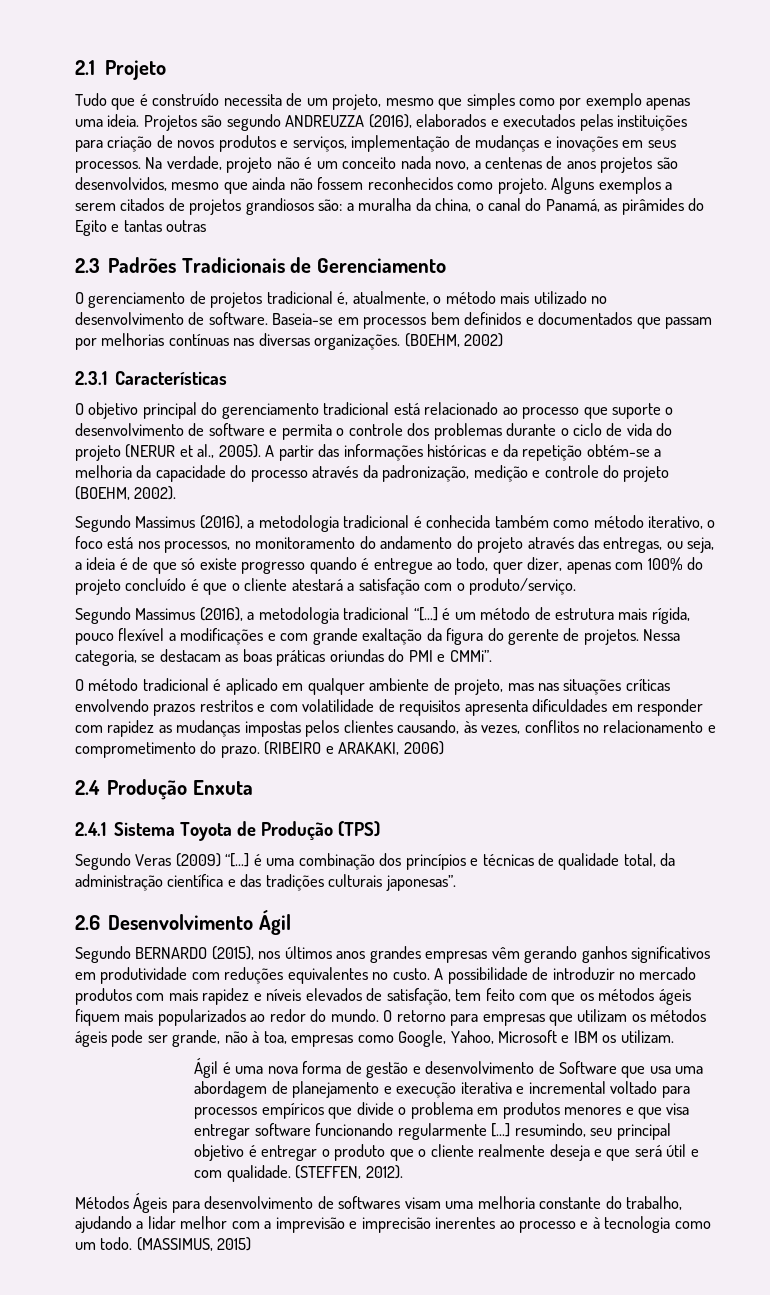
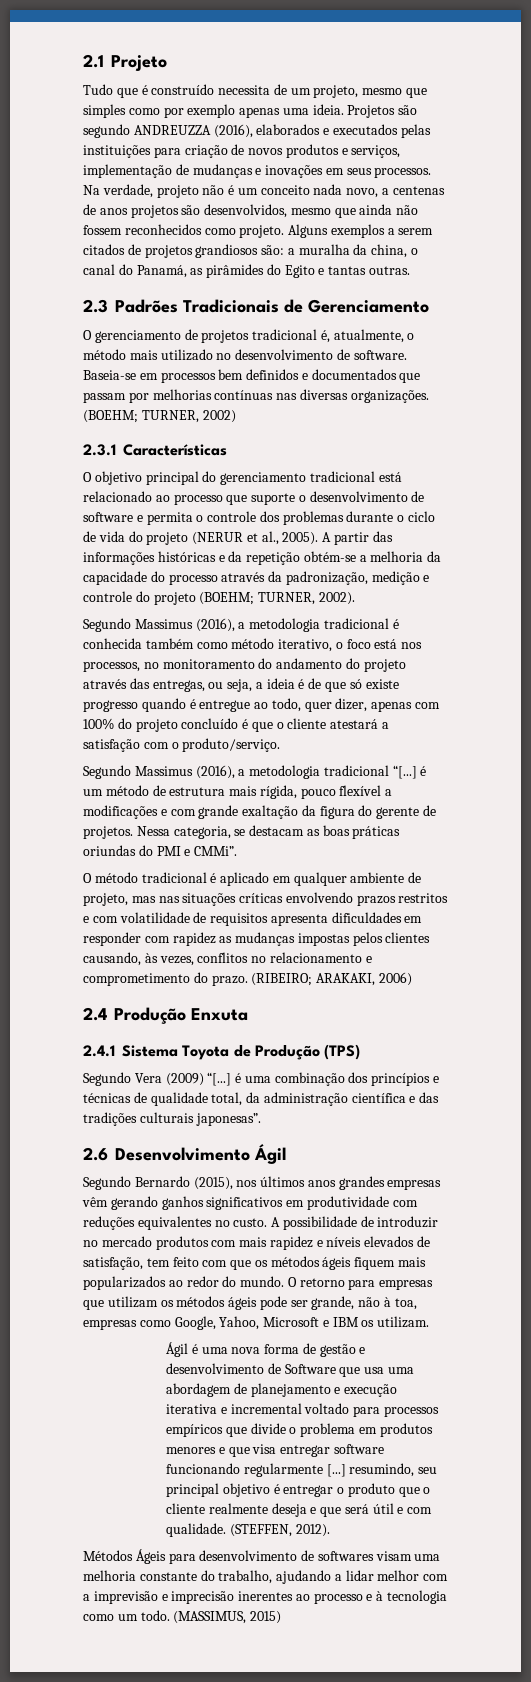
- Alguns exemplos a serem citados de projetos grandiosos são: a muralha da china, o canal do Panamá, as pirâmides do Egito e tantas outras
+ Alguns exemplos a serem citados de projetos grandiosos são: a muralha da china, o canal do Panamá, as pirâmides do Egito e tantas outras.
- (BOEHM, 2002)
+ (BOEHM; TURNER, 2002)
- A partir das informações históricas e da repetição obtém-se a melhoria da capacidade do processo através da padronização, medição e controle do projeto (BOEHM, 2002).
+ A partir das informações históricas e da repetição obtém-se a melhoria da capacidade do processo através da padronização, medição e controle do projeto (BOEHM; TURNER, 2002).
- (RIBEIRO e ARAKAKI, 2006)
+ (RIBEIRO; ARAKAKI, 2006)
- Segundo Veras (2009) “[...] é uma combinação dos princípios e técnicas de qualidade total, da administração científica e das tradições culturais japonesas”.
+ Segundo Vera (2009) “[...] é uma combinação dos princípios e técnicas de qualidade total, da administração científica e das tradições culturais japonesas”.
- Segundo BERNARDO (2015), nos últimos anos grandes empresas vêm gerando ganhos significativos em produtividade com reduções equivalentes no custo.
+ Segundo Bernardo (2015), nos últimos anos grandes empresas vêm gerando ganhos significativos em produtividade com reduções equivalentes no custo.

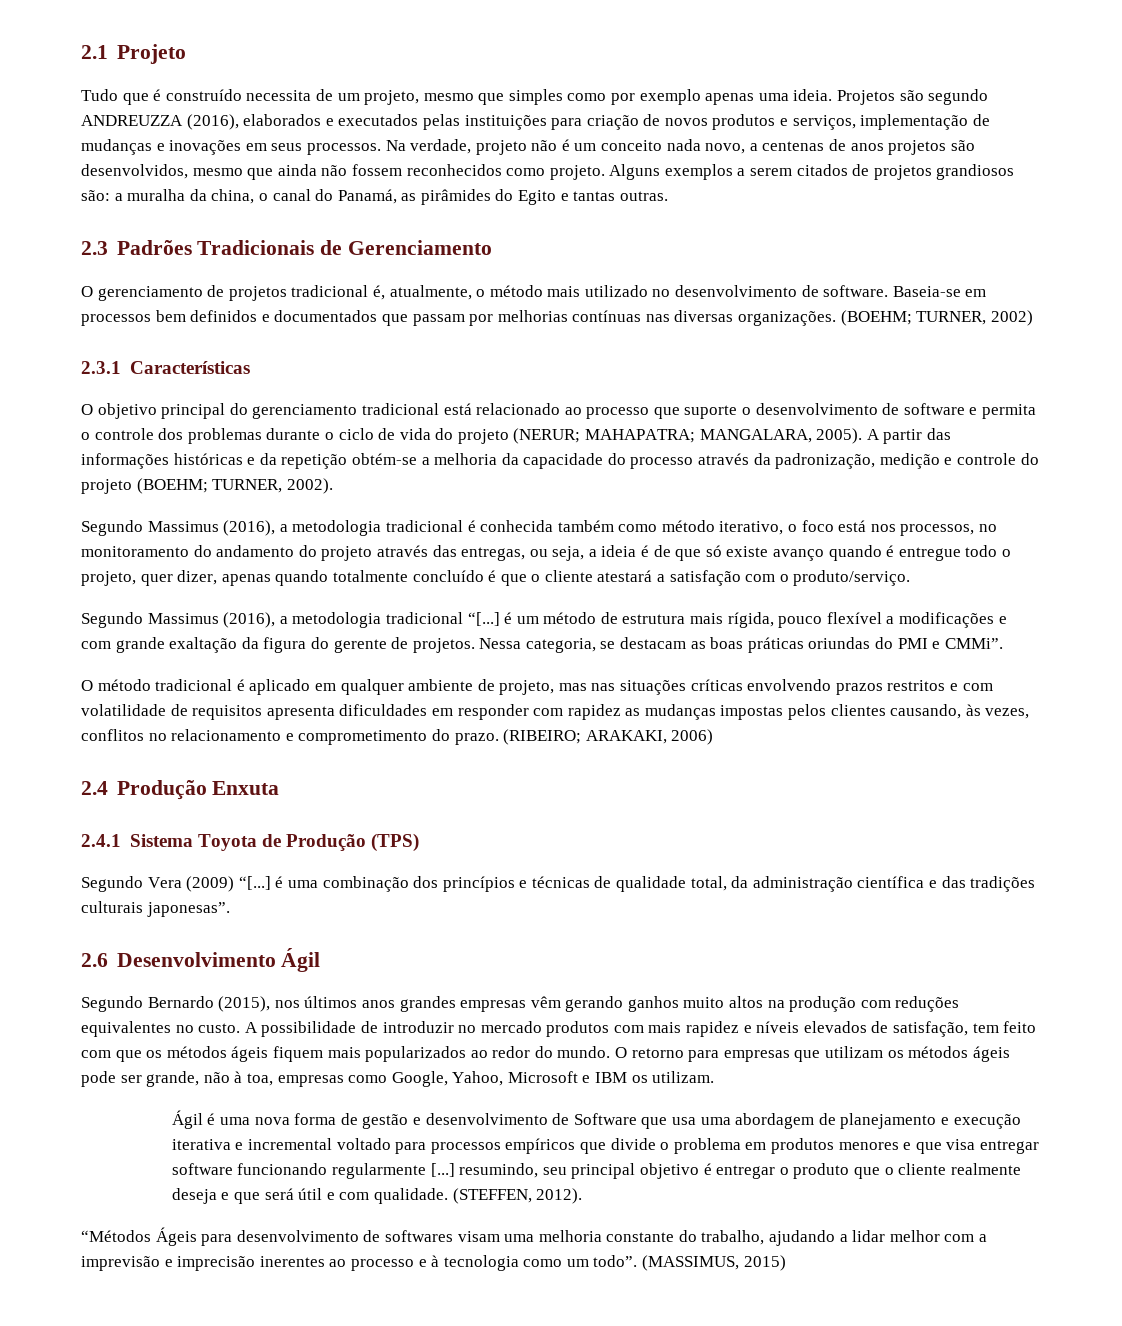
- O objetivo principal do gerenciamento tradicional está relacionado ao processo que suporte o desenvolvimento de software e permita o controle dos problemas durante o ciclo de vida do projeto (NERUR et al., 2005).
+ O objetivo principal do gerenciamento tradicional está relacionado ao processo que suporte o desenvolvimento de software e permita o controle dos problemas durante o ciclo de vida do projeto (NERUR; MAHAPATRA; MANGALARA, 2005).
- Segundo Massimus (2016), a metodologia tradicional é conhecida também como método iterativo, o foco está nos processos, no monitoramento do andamento do projeto através das entregas, ou seja, a ideia é de que só existe progresso quando é entregue ao todo, quer dizer, apenas com 100% do projeto concluído é que o cliente atestará a satisfação com o produto/serviço.
+ Segundo Massimus (2016), a metodologia tradicional é conhecida também como método iterativo, o foco está nos processos, no monitoramento do andamento do projeto através das entregas, ou seja, a ideia é de que só existe avanço quando é entregue todo o projeto, quer dizer, apenas quando totalmente concluído é que o cliente atestará a satisfação com o produto/serviço.
- Segundo Bernardo (2015), nos últimos anos grandes empresas vêm gerando ganhos significativos em produtividade com reduções equivalentes no custo.
+ Segundo Bernardo (2015), nos últimos anos grandes empresas vêm gerando ganhos muito altos na produção com reduções equivalentes no custo.
- Métodos Ágeis para desenvolvimento de softwares visam uma melhoria constante do trabalho, ajudando a lidar melhor com a imprevisão e imprecisão inerentes ao processo e à tecnologia como um todo.
+ “Métodos Ágeis para desenvolvimento de softwares visam uma melhoria constante do trabalho, ajudando a lidar melhor com a imprevisão e imprecisão inerentes ao processo e à tecnologia como um todo”.

